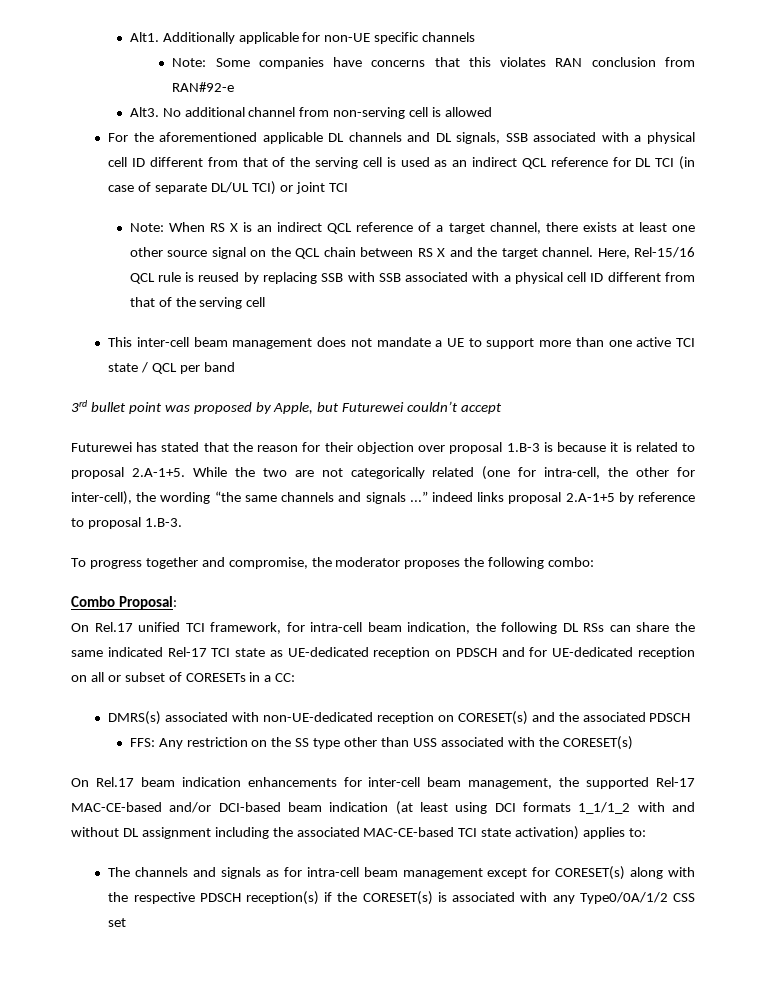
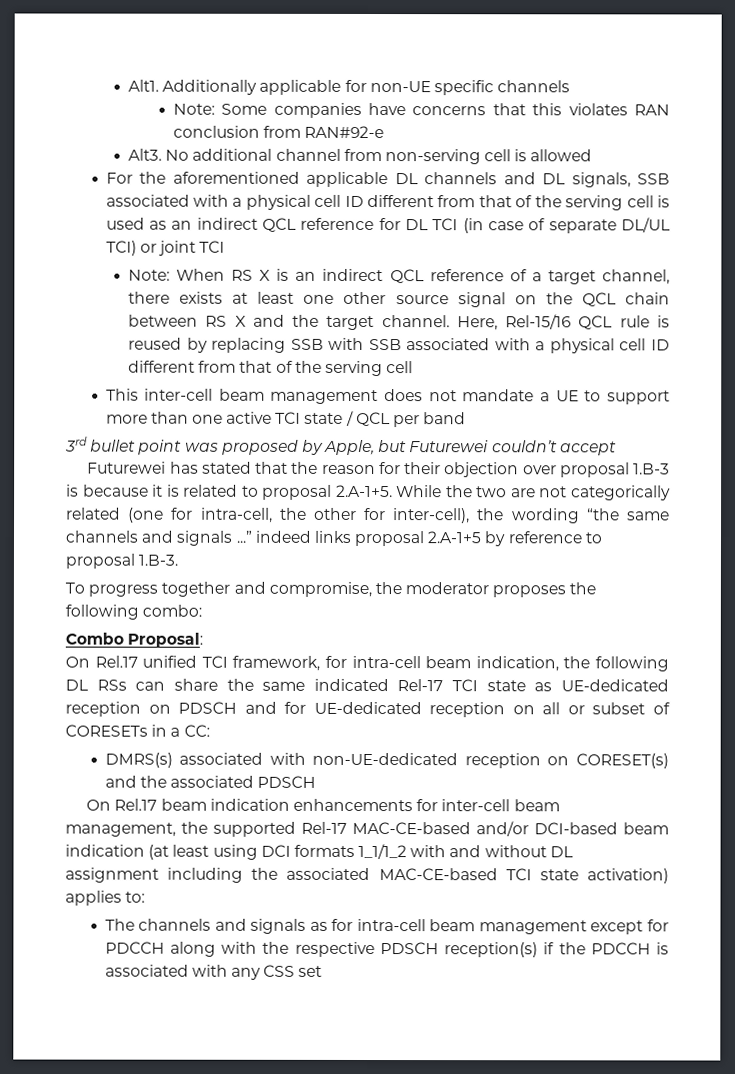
- FFS: Any restriction on the SS type other than USS associated with the CORESET(s)
- The channels and signals as for intra-cell beam management except for CORESET(s) along with the respective PDSCH reception(s) if the CORESET(s) is associated with any Type0/0A/1/2 CSS set
+ The channels and signals as for intra-cell beam management except for PDCCH along with the respective PDSCH reception(s) if the PDCCH is associated with any CSS set

